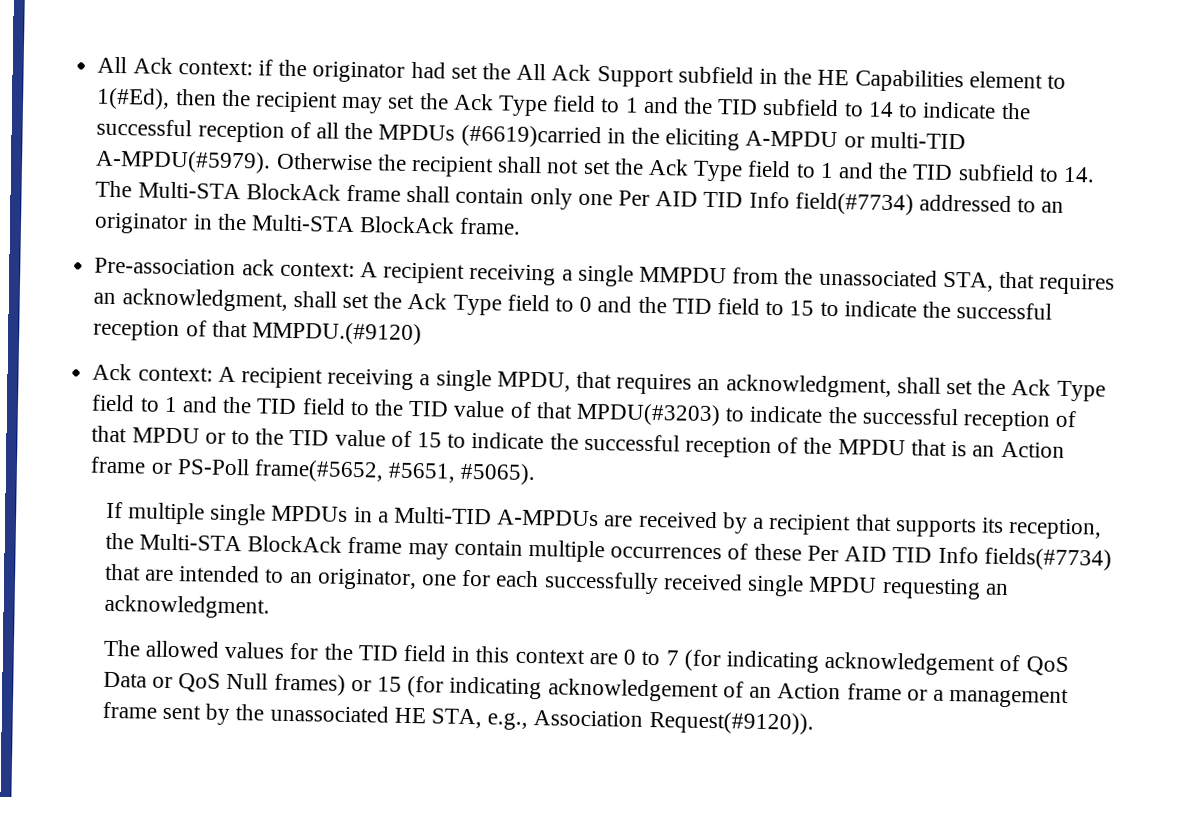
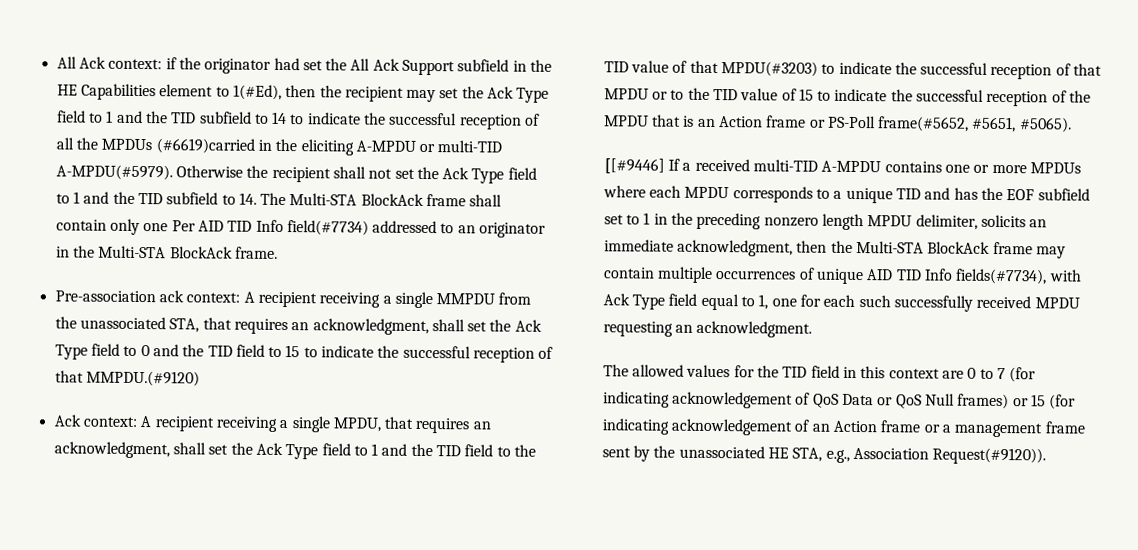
- If multiple single MPDUs in a Multi-TID A-MPDUs are received by a recipient that supports its reception, the Multi-STA BlockAck frame may contain multiple occurrences of these Per AID TID Info fields(#7734) that are intended to an originator, one for each successfully received single MPDU requesting an acknowledgment.
+ [[#9446] If a received multi-TID A-MPDU contains one or more MPDUs where each MPDU corresponds to a unique TID and has the EOF subfield set to 1 in the preceding nonzero length MPDU delimiter, solicits an immediate acknowledgment, then the Multi-STA BlockAck frame may contain multiple occurrences of unique AID TID Info fields(#7734), with Ack Type field equal to 1, one for each such successfully received MPDU requesting an acknowledgment.

